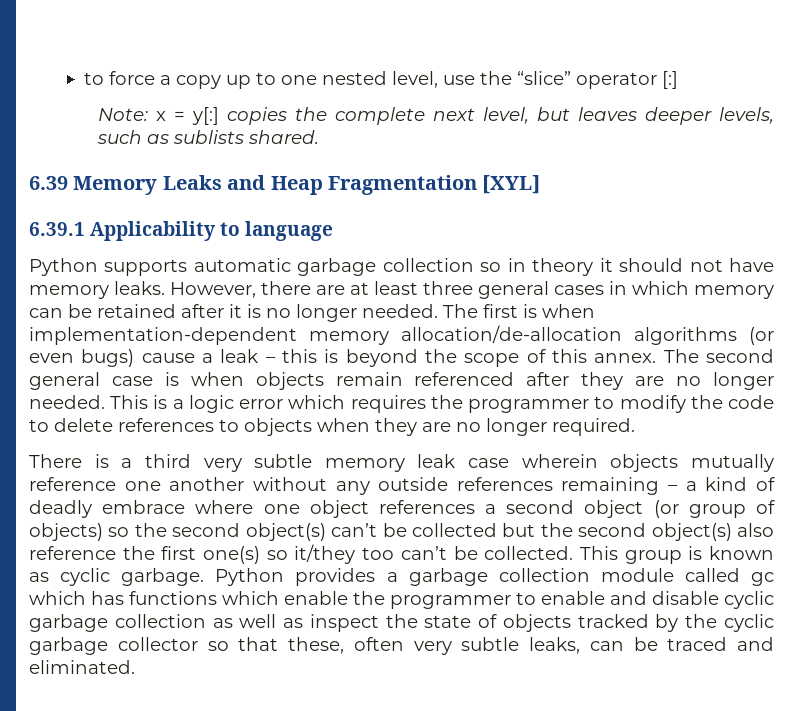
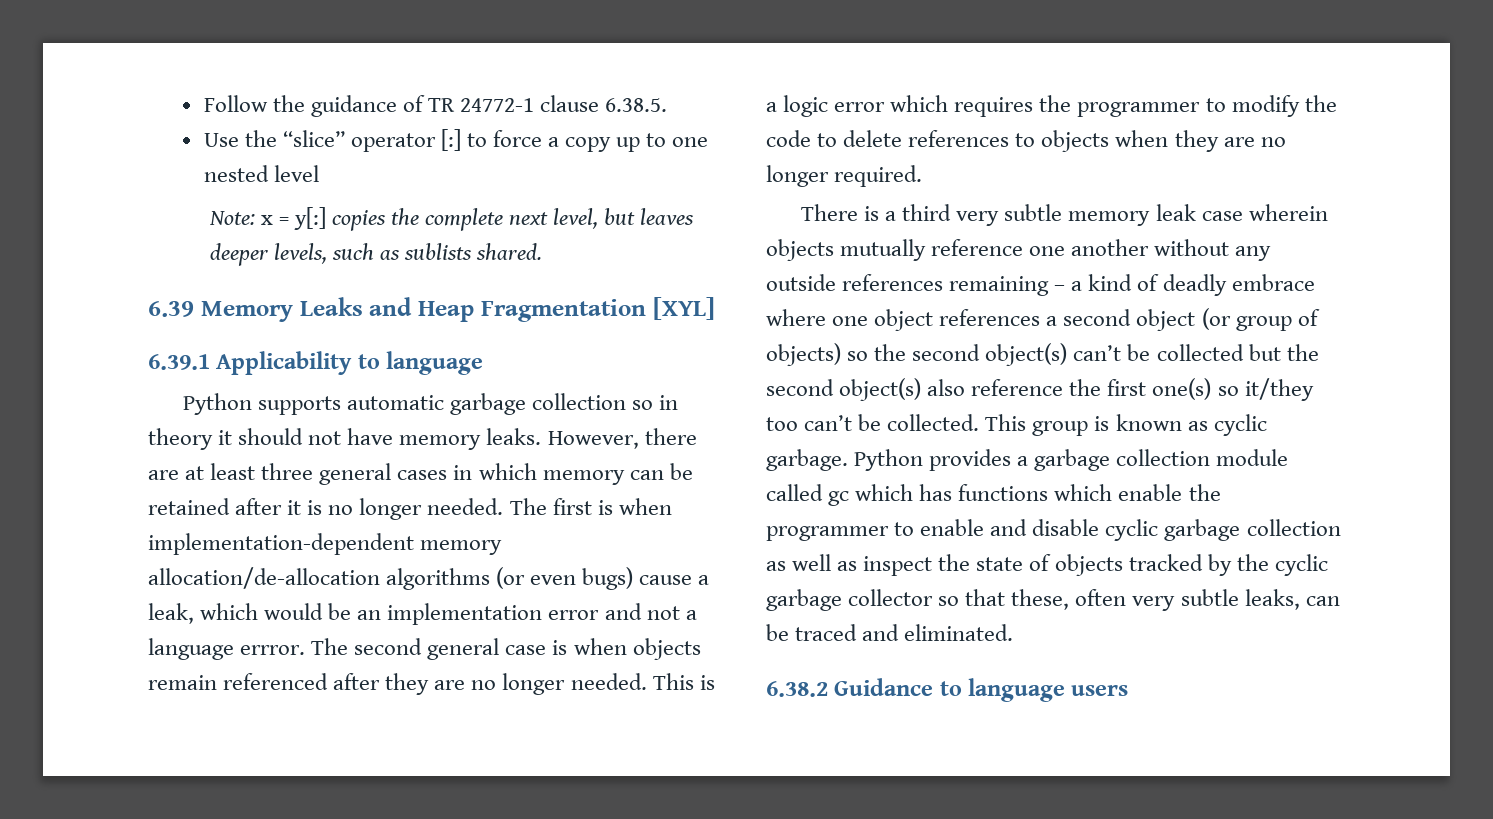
- to force a copy up to one nested level, use the “slice” operator [:]
+ Follow the guidance of TR 24772-1 clause 6.38.5.
+ Use the “slice” operator [:] to force a copy up to one nested level
- The first is when implementation-dependent memory allocation/de-allocation algorithms (or even bugs) cause a leak – this is beyond the scope of this annex.
+ The first is when implementation-dependent memory allocation/de-allocation algorithms (or even bugs) cause a leak, which would be an implementation error and not a language errror.
+ 6.38.2 Guidance to language users

